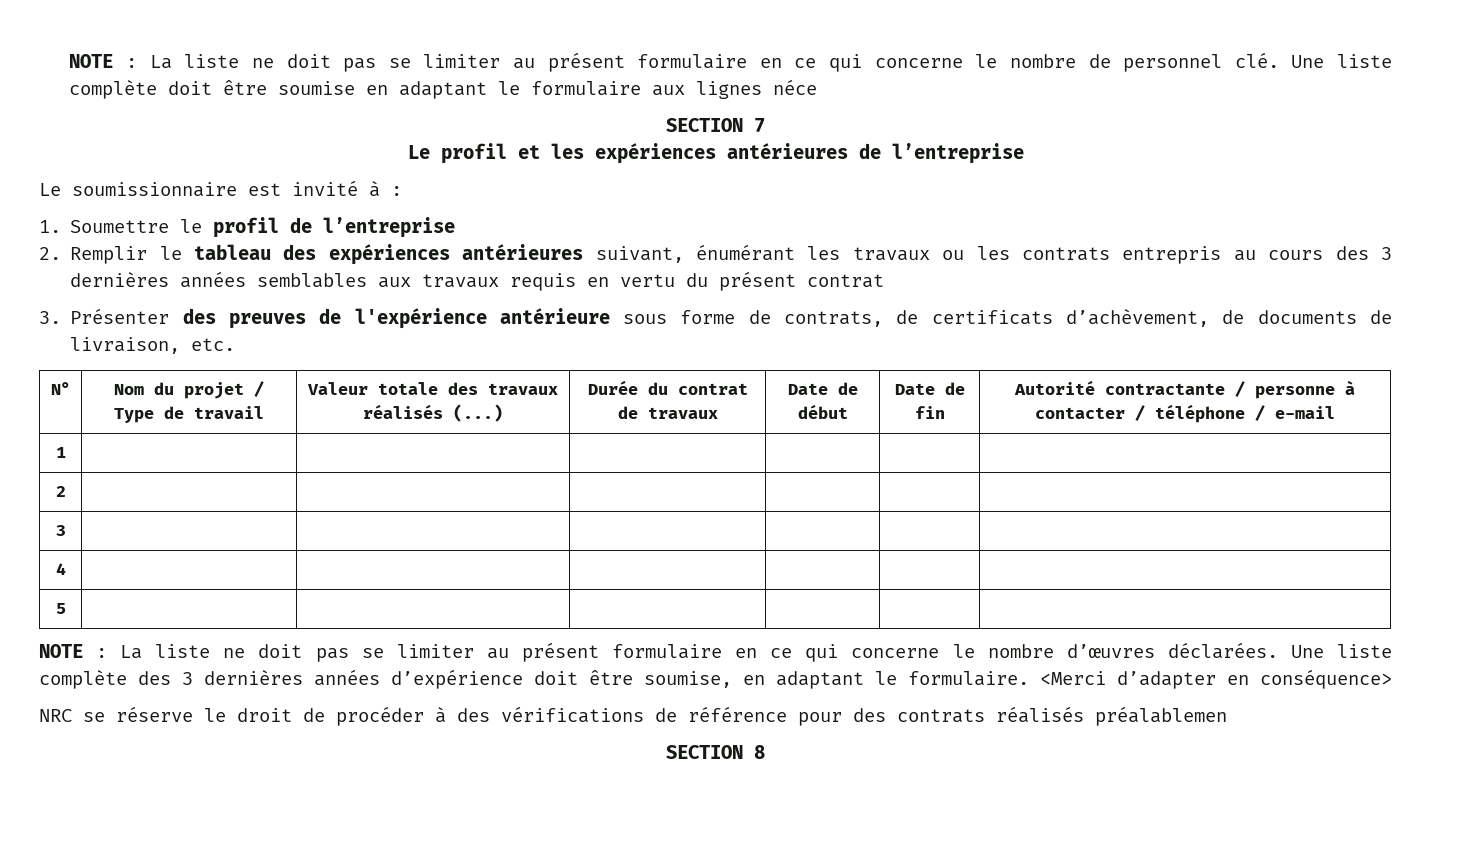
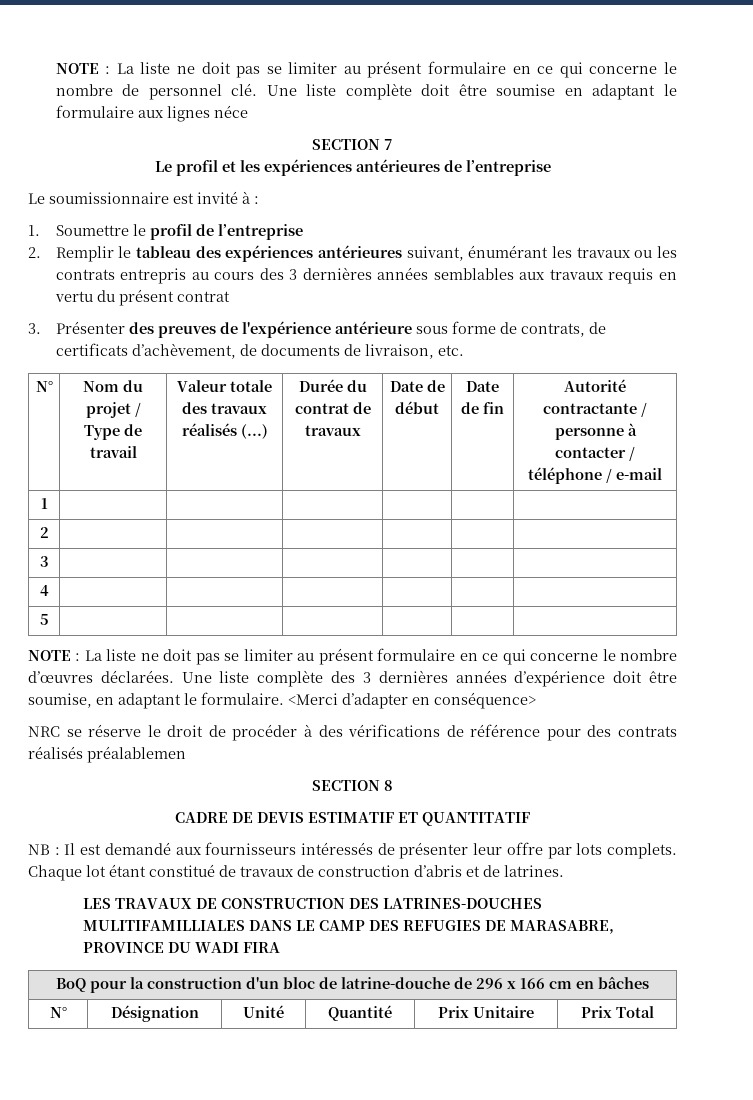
+ CADRE DE DEVIS ESTIMATIF ET QUANTITATIF
+ NB : Il est demandé aux fournisseurs intéressés de présenter leur offre par lots complets. Chaque lot étant constitué de travaux de construction d’abris et de latrines.
+ LES TRAVAUX DE CONSTRUCTION DES LATRINES-DOUCHES MULITIFAMILLIALES DANS LE CAMP DES REFUGIES DE MARASABRE, PROVINCE DU WADI FIRA
+ BoQ pour la construction d'un bloc de latrine-douche de 296 x 166 cm en bâches
+ N° | Désignation | Unité | Quantité | Prix Unitaire | Prix Total

